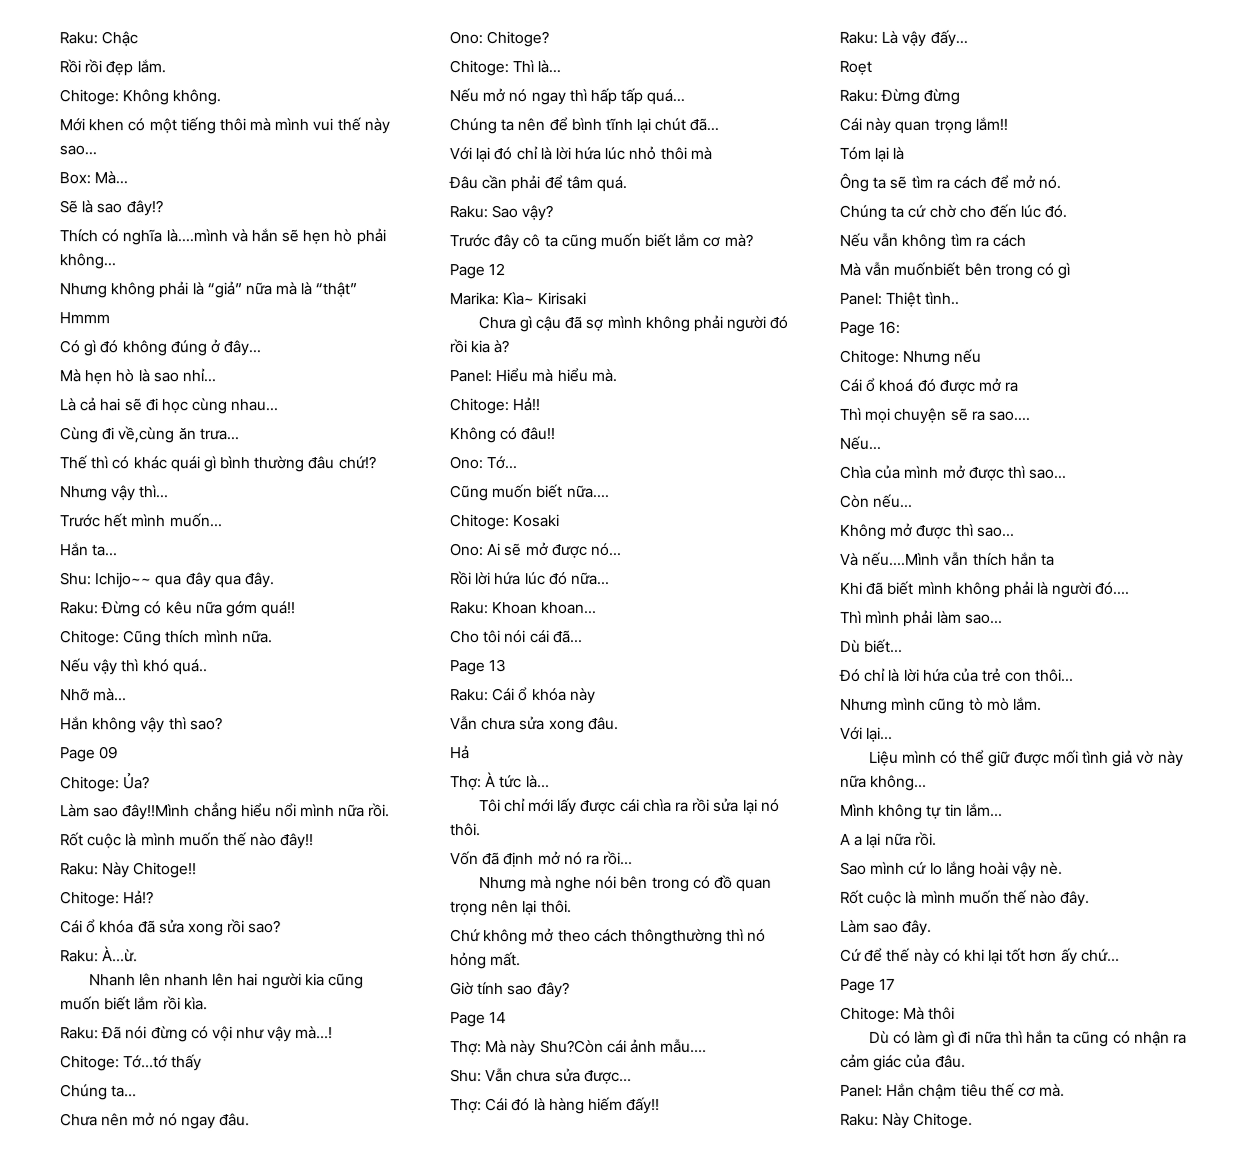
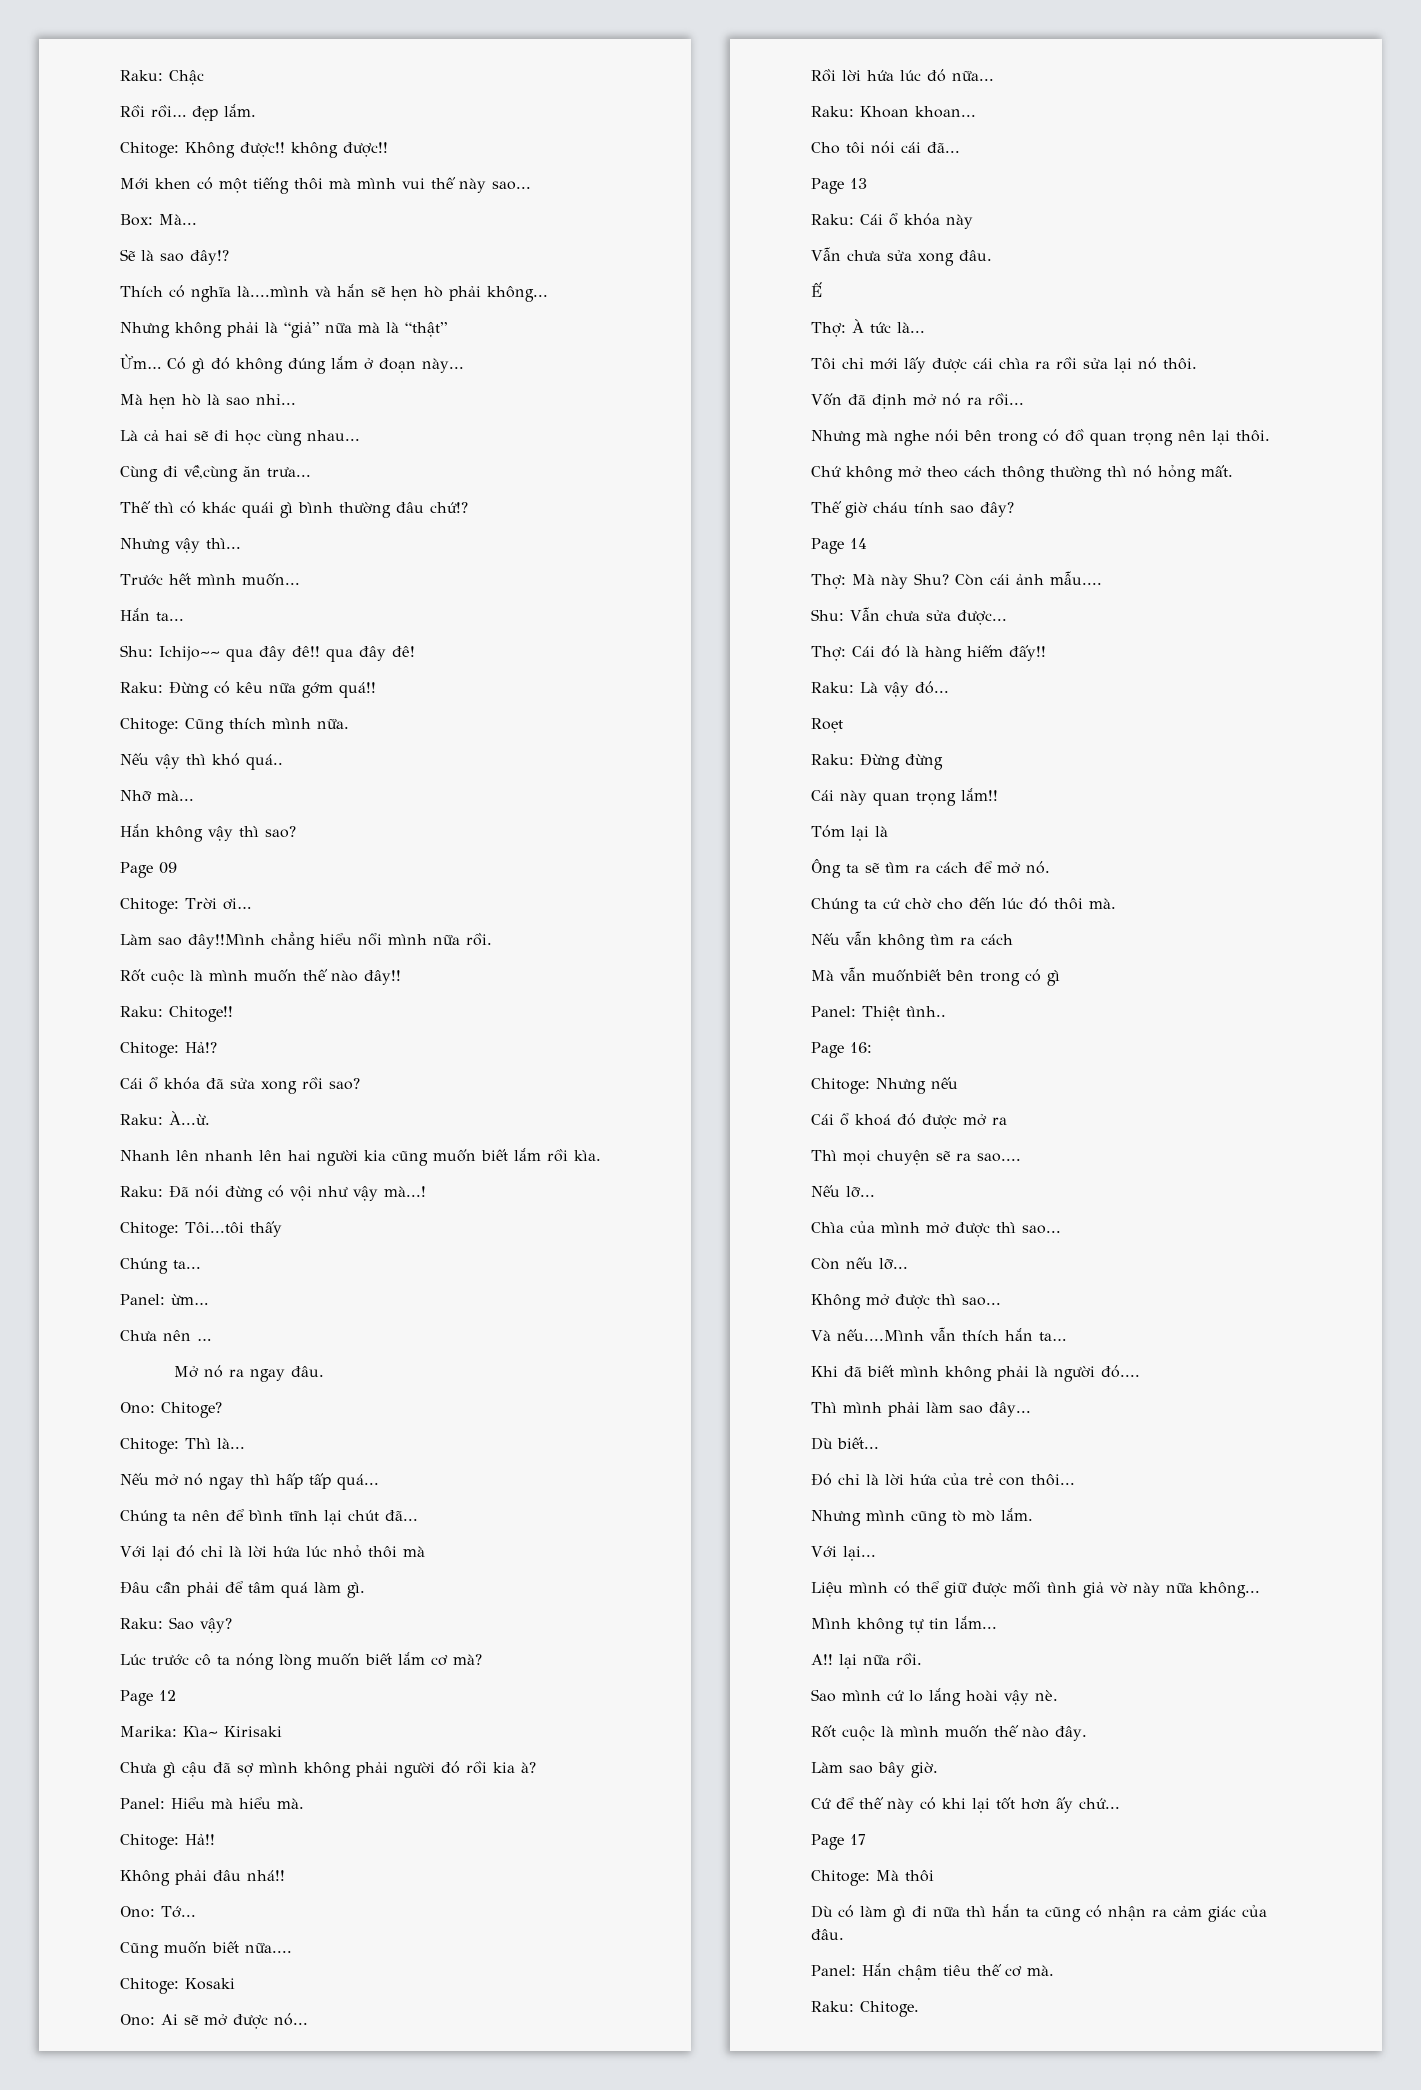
- Rồi rồi đẹp lắm.
+ Rồi rồi… đẹp lắm.
- Chitoge: Không không.
+ Chitoge: Không được!! không được!!
- Hmmm
- Có gì đó không đúng ở đây...
+ Ừm… Có gì đó không đúng lắm ở đoạn này...
- Shu: Ichijo~~ qua đây qua đây.
+ Shu: Ichijo~~ qua đây đê!! qua đây đê!
- Chitoge: Ủa?
+ Chitoge: Trời ơi…
- Raku: Này Chitoge!!
+ Raku: Chitoge!!
- Chitoge: Tớ...tớ thấy
+ Chitoge: Tôi...tôi thấy
+ Panel: ừm…
- Chưa nên mở nó ngay đâu.
+ Chưa nên …
+ Mở nó ra ngay đâu.
- Đâu cần phải để tâm quá.
+ Đâu cần phải để tâm quá làm gì.
- Trước đây cô ta cũng muốn biết lắm cơ mà?
+ Lúc trước cô ta nóng lòng muốn biết lắm cơ mà?
- Không có đâu!!
+ Không phải đâu nhá!!
- Hả
+ Ế
- Chứ không mở theo cách thôngthường thì nó hỏng mất.
+ Chứ không mở theo cách thông thường thì nó hỏng mất.
- Giờ tính sao đây?
+ Thế giờ cháu tính sao đây?
- Thợ: Mà này Shu?Còn cái ảnh mẫu....
+ Thợ: Mà này Shu? Còn cái ảnh mẫu....
- Raku: Là vậy đấy...
+ Raku: Là vậy đó...
- Chúng ta cứ chờ cho đến lúc đó.
+ Chúng ta cứ chờ cho đến lúc đó thôi mà.
- Nếu...
+ Nếu lỡ...
- Còn nếu...
+ Còn nếu lỡ...
- Và nếu....Mình vẫn thích hắn ta
+ Và nếu....Mình vẫn thích hắn ta…
- Thì mình phải làm sao...
+ Thì mình phải làm sao đây...
- A a lại nữa rồi.
+ A!! lại nữa rồi.
- Làm sao đây.
+ Làm sao bây giờ.
- Raku: Này Chitoge.
+ Raku: Chitoge.

